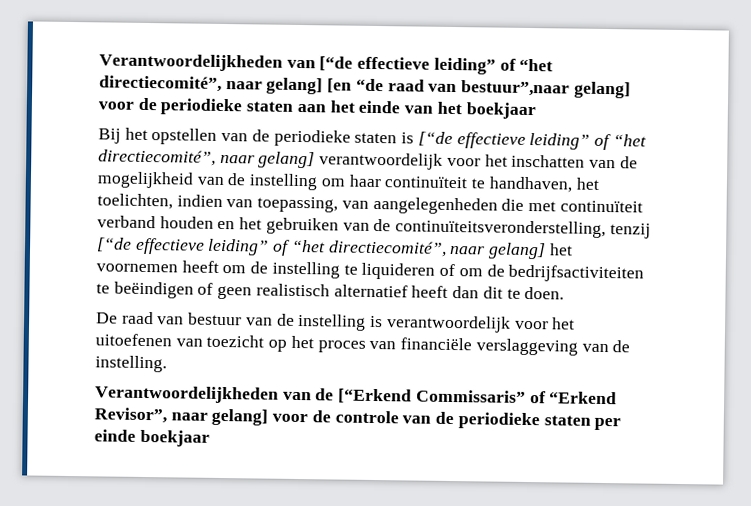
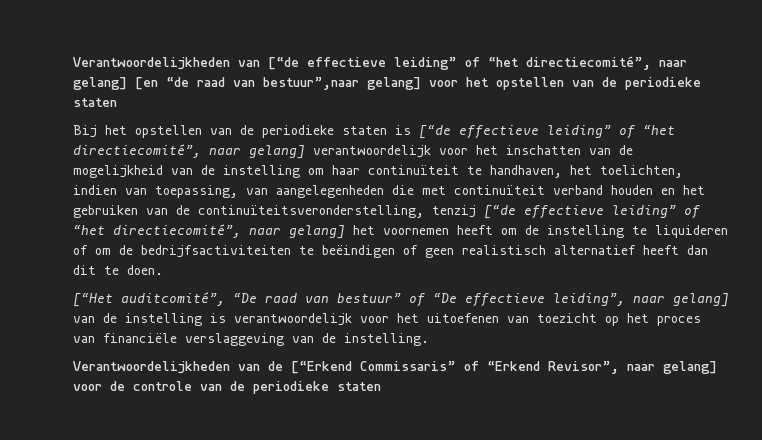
- Verantwoordelijkheden van [“de effectieve leiding” of “het directiecomité”, naar gelang] [en “de raad van bestuur”,naar gelang] voor de periodieke staten aan het einde van het boekjaar
+ Verantwoordelijkheden van [“de effectieve leiding” of “het directiecomité”, naar gelang] [en “de raad van bestuur”,naar gelang] voor het opstellen van de periodieke staten
- De raad van bestuur van de instelling is verantwoordelijk voor het uitoefenen van toezicht op het proces van financiële verslaggeving van de instelling.
+ [“Het auditcomité”, “De raad van bestuur” of “De effectieve leiding”, naar gelang] van de instelling is verantwoordelijk voor het uitoefenen van toezicht op het proces van financiële verslaggeving van de instelling.
- Verantwoordelijkheden van de [“Erkend Commissaris” of “Erkend Revisor”, naar gelang] voor de controle van de periodieke staten per einde boekjaar
+ Verantwoordelijkheden van de [“Erkend Commissaris” of “Erkend Revisor”, naar gelang] voor de controle van de periodieke staten

